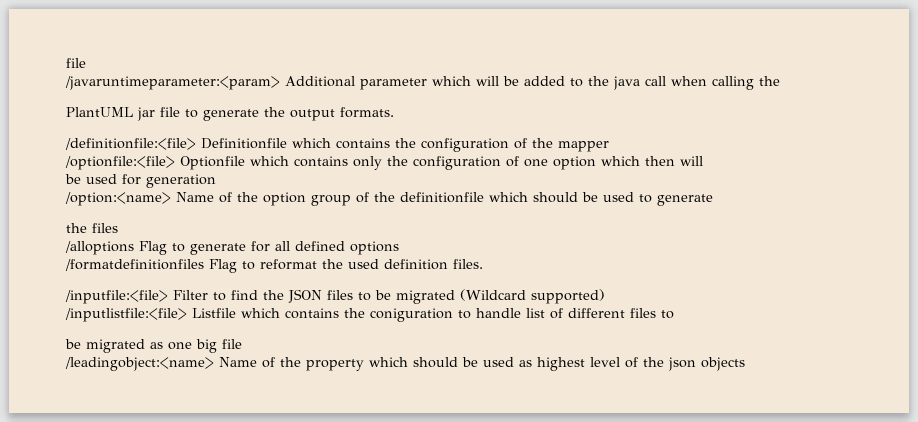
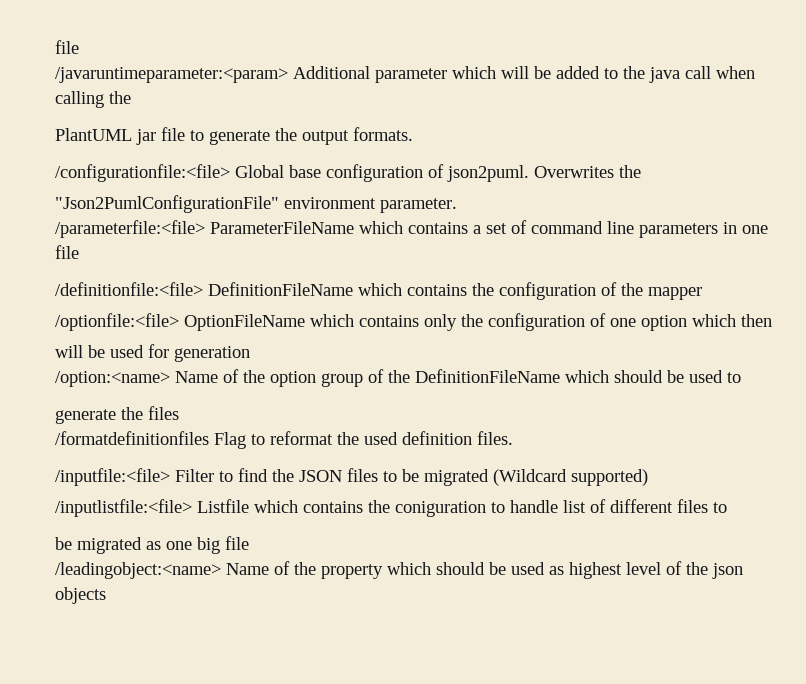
+ /configurationfile:<file> Global base configuration of json2puml. Overwrites the
+ "Json2PumlConfigurationFile" environment parameter.
+ /parameterfile:<file> ParameterFileName which contains a set of command line parameters in one file
- /definitionfile:<file> Definitionfile which contains the configuration of the mapper
+ /definitionfile:<file> DefinitionFileName which contains the configuration of the mapper
- /optionfile:<file> Optionfile which contains only the configuration of one option which then will
- be used for generation
+ /optionfile:<file> OptionFileName which contains only the configuration of one option which then
+ will be used for generation
- /option:<name> Name of the option group of the definitionfile which should be used to generate
- the files
+ /option:<name> Name of the option group of the DefinitionFileName which should be used to
+ generate the files
- /alloptions Flag to generate for all defined options

